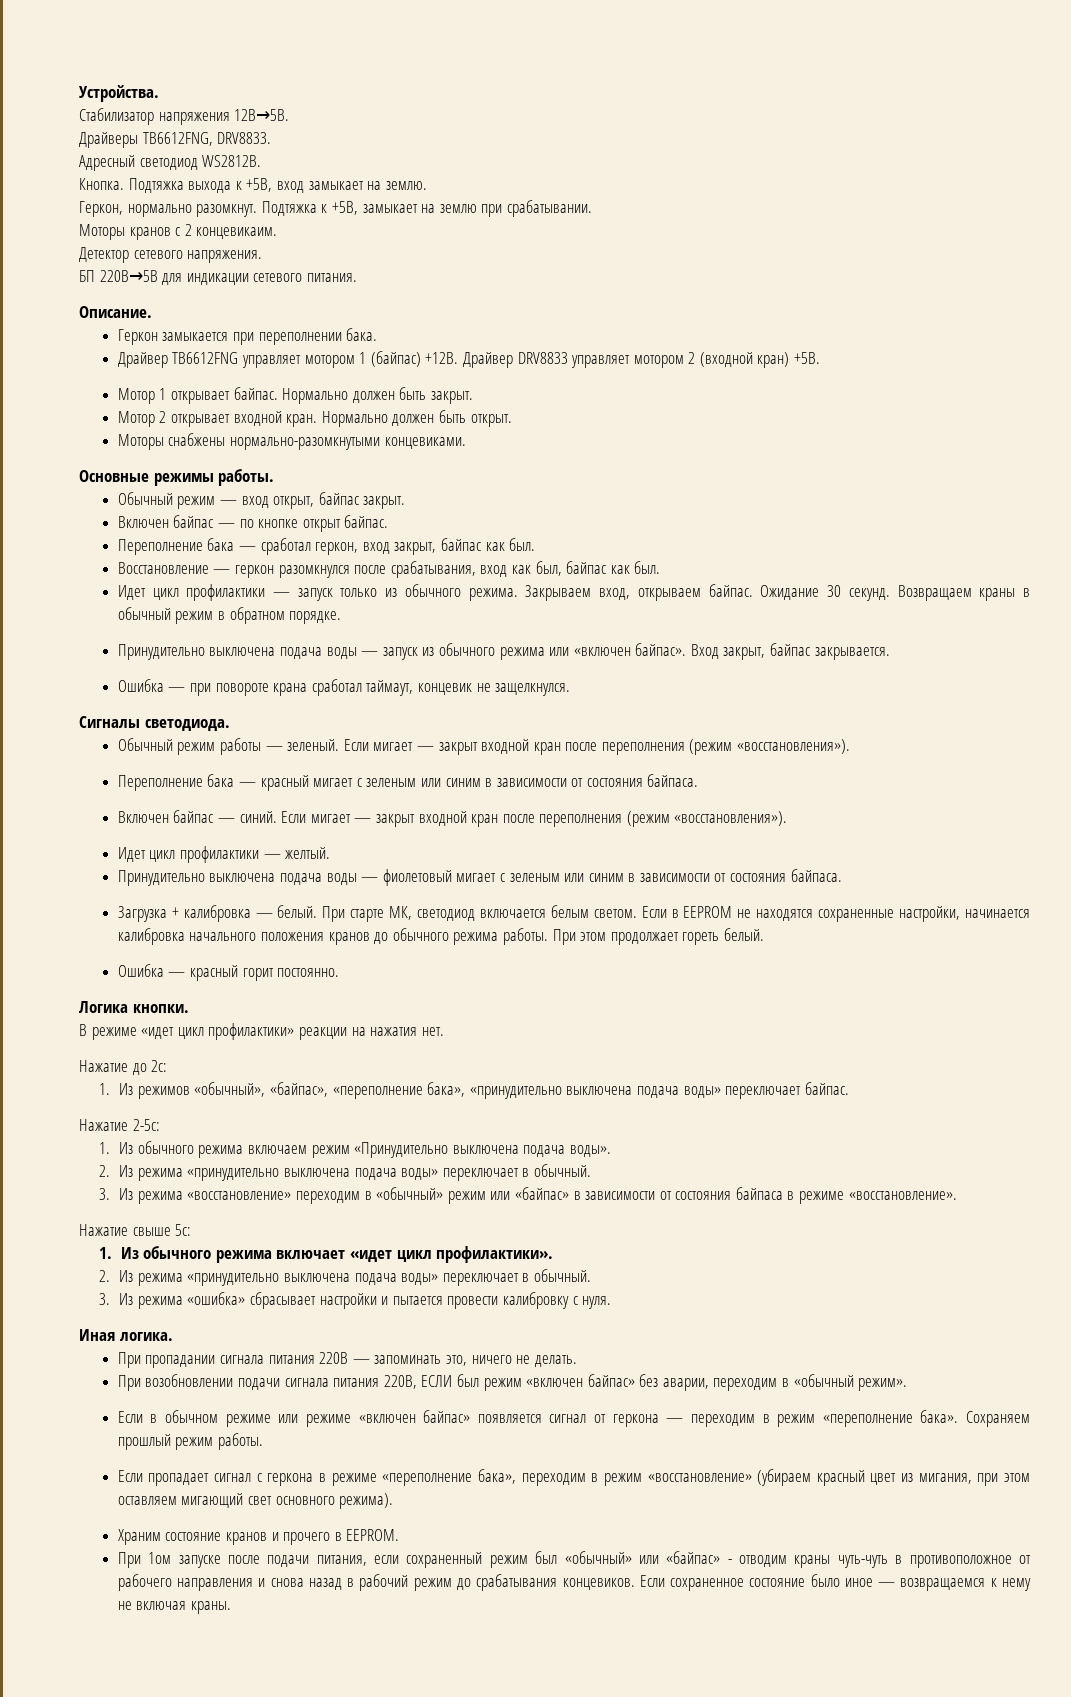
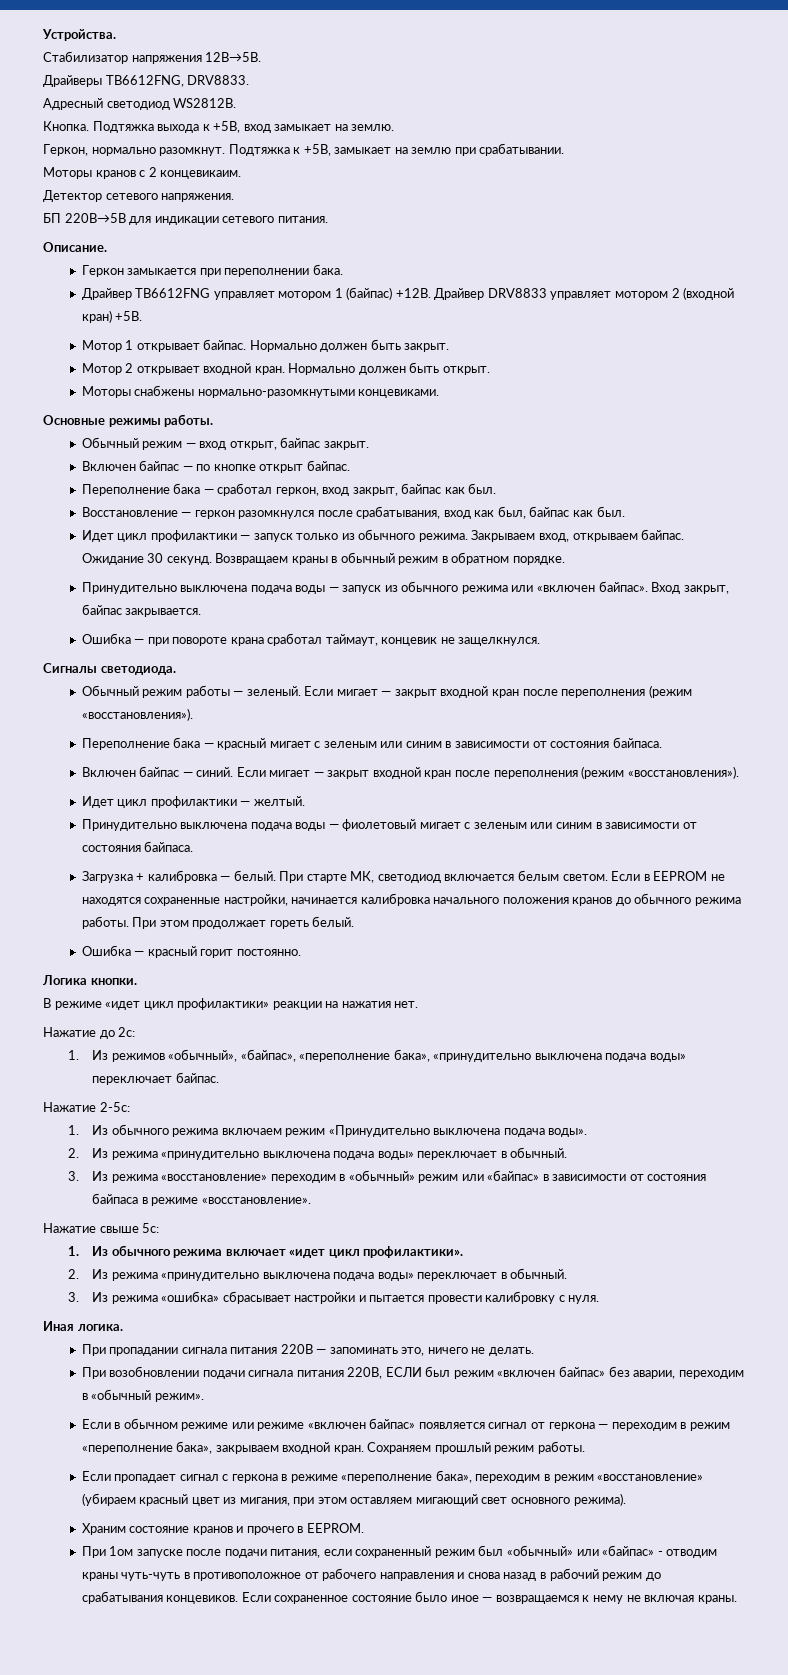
- Если в обычном режиме или режиме «включен байпас» появляется сигнал от геркона — переходим в режим «переполнение бака».
+ Если в обычном режиме или режиме «включен байпас» появляется сигнал от геркона — переходим в режим «переполнение бака», закрываем входной кран.

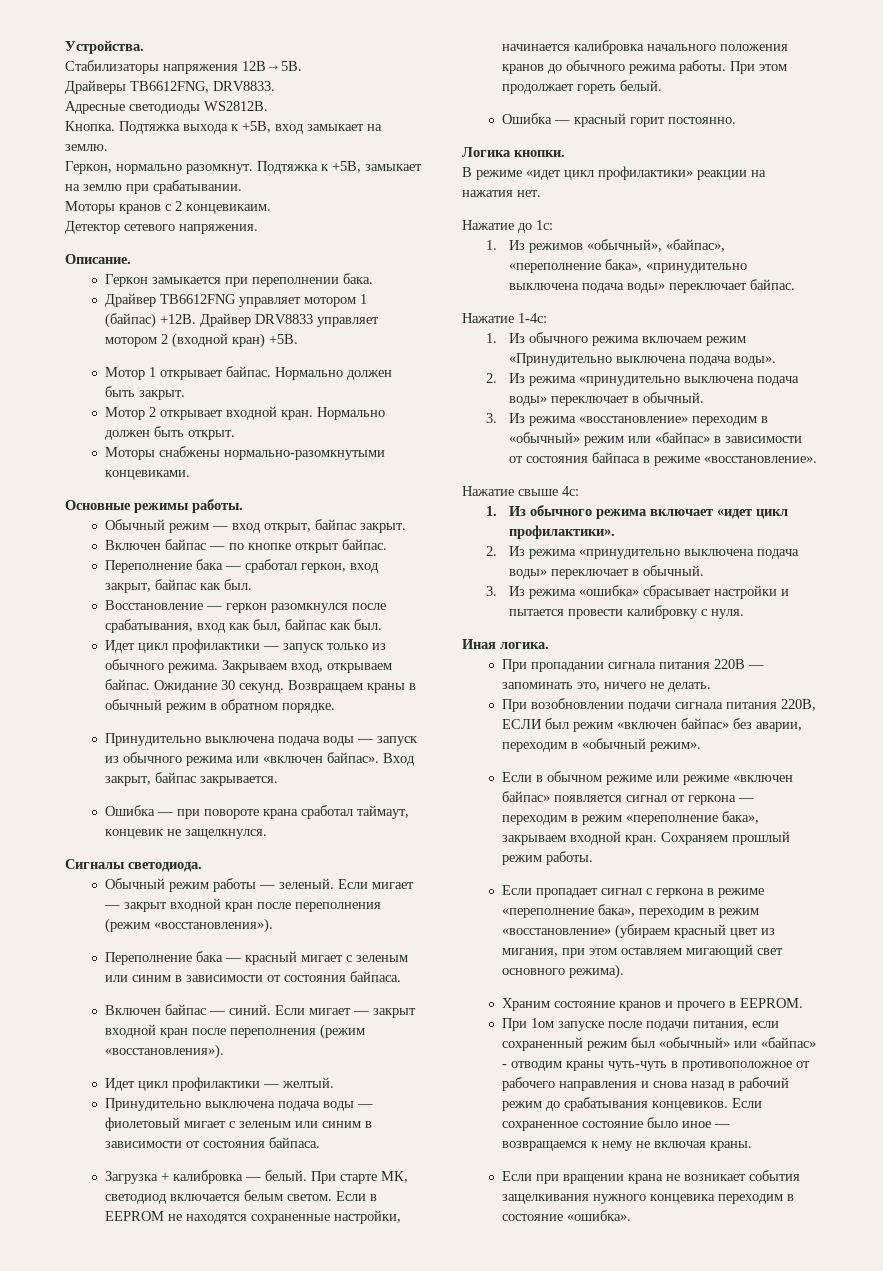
- Стабилизатор напряжения 12В→5В.
+ Стабилизаторы напряжения 12В→5В.
- Адресный светодиод WS2812B.
+ Адресные светодиоды WS2812B.
- БП 220В→5В для индикации сетевого питания.
- Нажатие до 2с:
+ Нажатие до 1с:
- Нажатие 2-5с:
+ Нажатие 1-4с:
- Нажатие свыше 5с:
+ Нажатие свыше 4с:
+ Если при вращении крана не возникает события защелкивания нужного концевика переходим в состояние «ошибка».

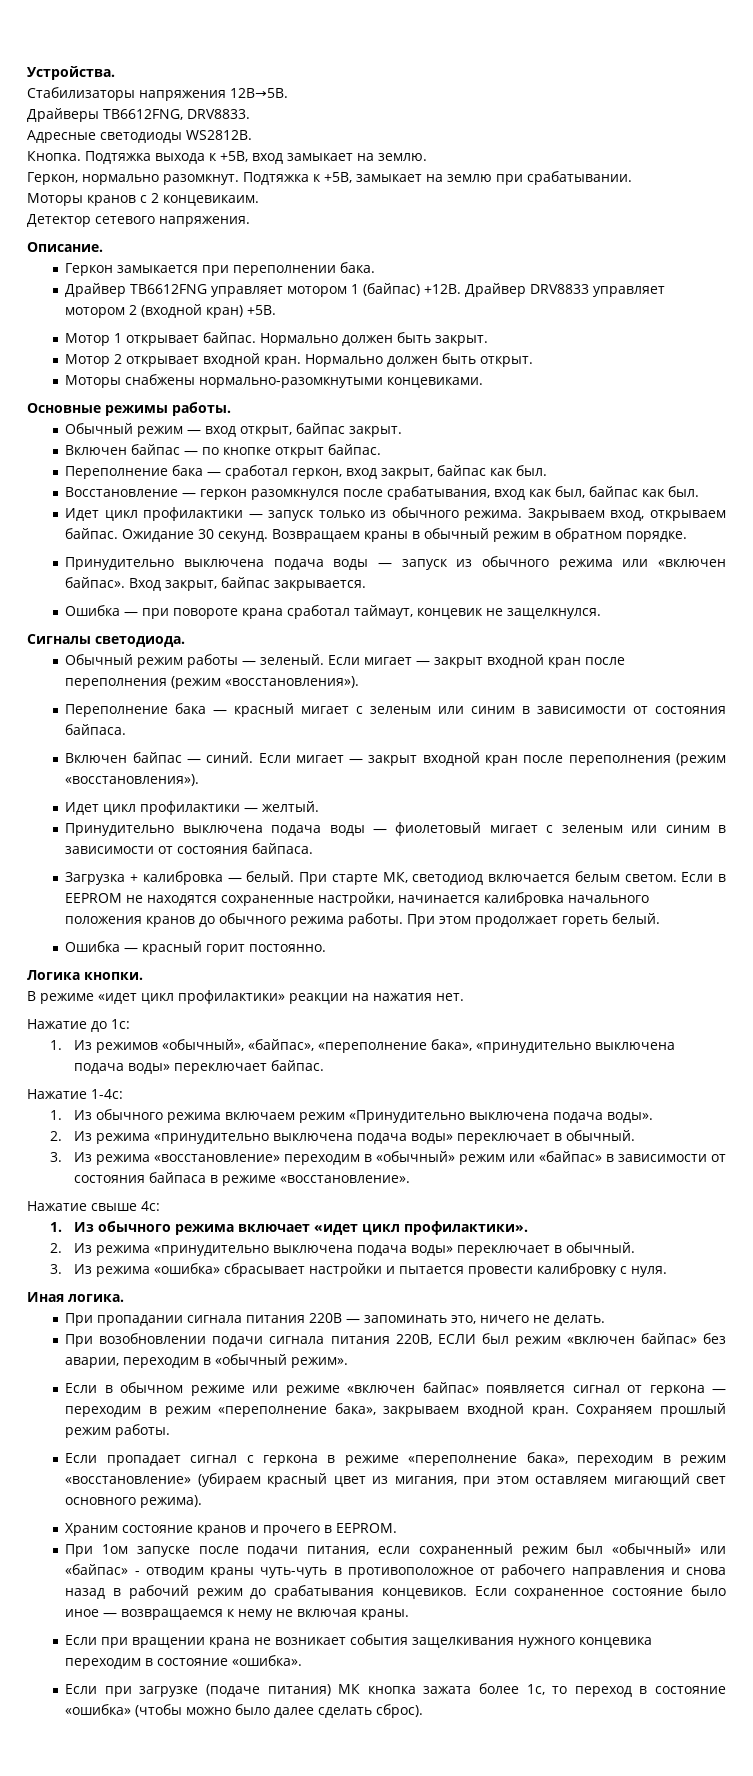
+ Если при загрузке (подаче питания) МК кнопка зажата более 1с, то переход в состояние «ошибка» (чтобы можно было далее сделать сброс).

